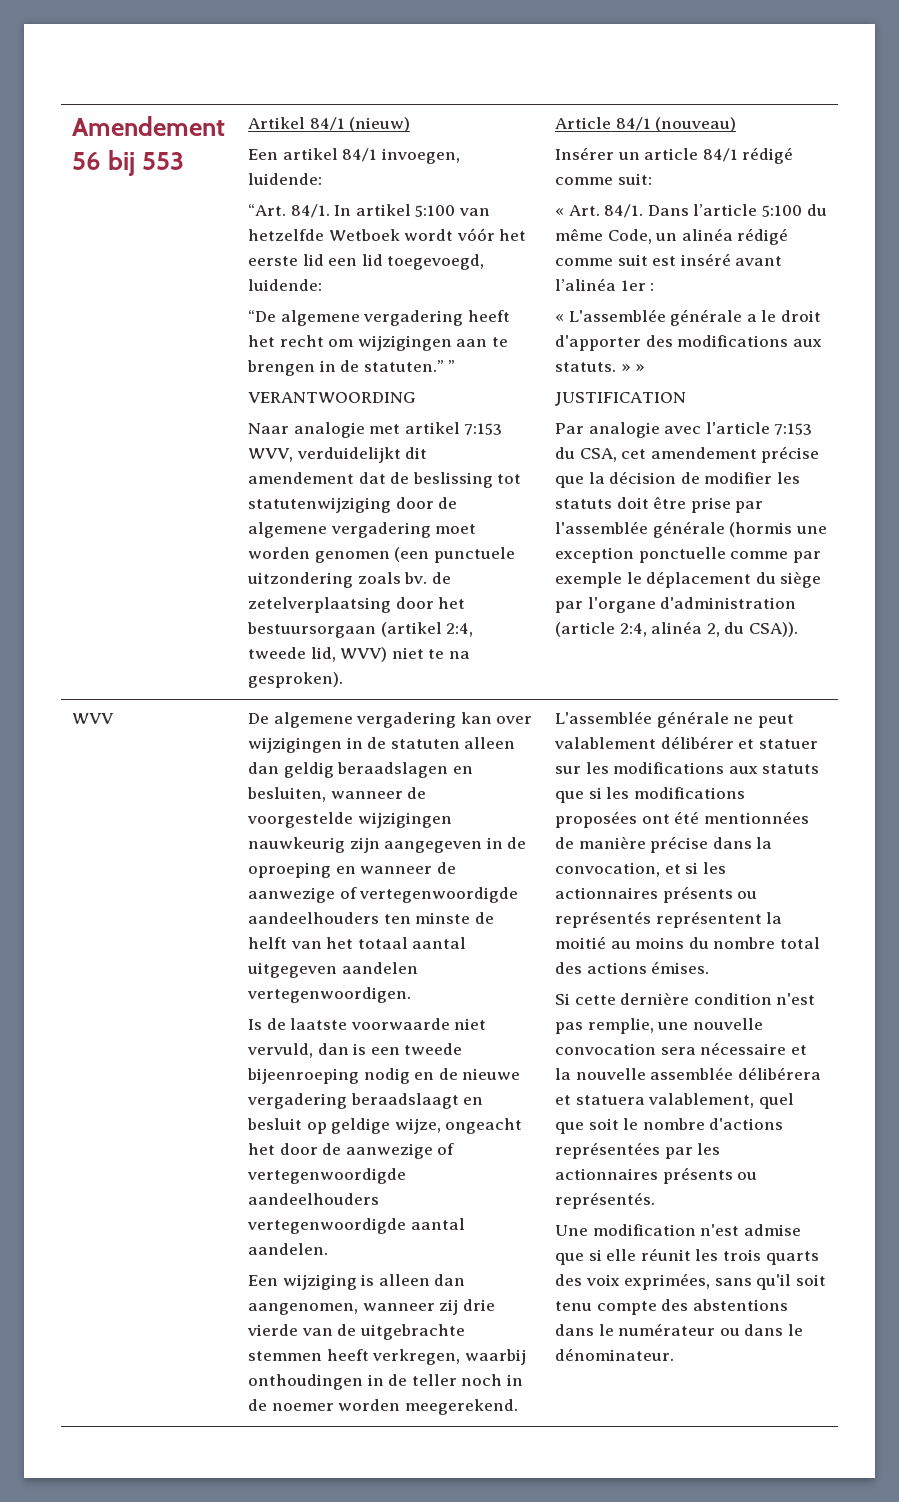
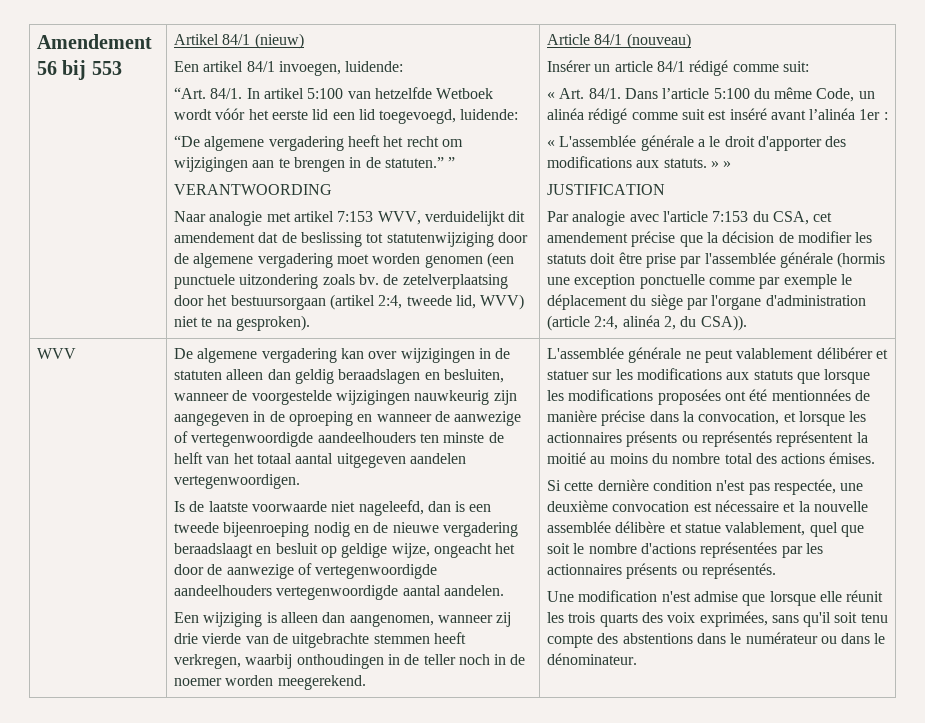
- Is de laatste voorwaarde niet vervuld, dan is een tweede bijeenroeping nodig en de nieuwe vergadering beraadslaagt en besluit op geldige wijze, ongeacht het door de aanwezige of vertegenwoordigde aandeelhouders vertegenwoordigde aantal aandelen.
+ Is de laatste voorwaarde niet nageleefd, dan is een tweede bijeenroeping nodig en de nieuwe vergadering beraadslaagt en besluit op geldige wijze, ongeacht het door de aanwezige of vertegenwoordigde aandeelhouders vertegenwoordigde aantal aandelen.
- L'assemblée générale ne peut valablement délibérer et statuer sur les modifications aux statuts que si les modifications proposées ont été mentionnées de manière précise dans la convocation, et si les actionnaires présents ou représentés représentent la moitié au moins du nombre total des actions émises.
+ L'assemblée générale ne peut valablement délibérer et statuer sur les modifications aux statuts que lorsque les modifications proposées ont été mentionnées de manière précise dans la convocation, et lorsque les actionnaires présents ou représentés représentent la moitié au moins du nombre total des actions émises.
- Si cette dernière condition n'est pas remplie, une nouvelle convocation sera nécessaire et la nouvelle assemblée délibérera et statuera valablement, quel que soit le nombre d'actions représentées par les actionnaires présents ou représentés.
+ Si cette dernière condition n'est pas respectée, une deuxième convocation est nécessaire et la nouvelle assemblée délibère et statue valablement, quel que soit le nombre d'actions représentées par les actionnaires présents ou représentés.
- Une modification n'est admise que si elle réunit les trois quarts des voix exprimées, sans qu'il soit tenu compte des abstentions dans le numérateur ou dans le dénominateur.
+ Une modification n'est admise que lorsque elle réunit les trois quarts des voix exprimées, sans qu'il soit tenu compte des abstentions dans le numérateur ou dans le dénominateur.

